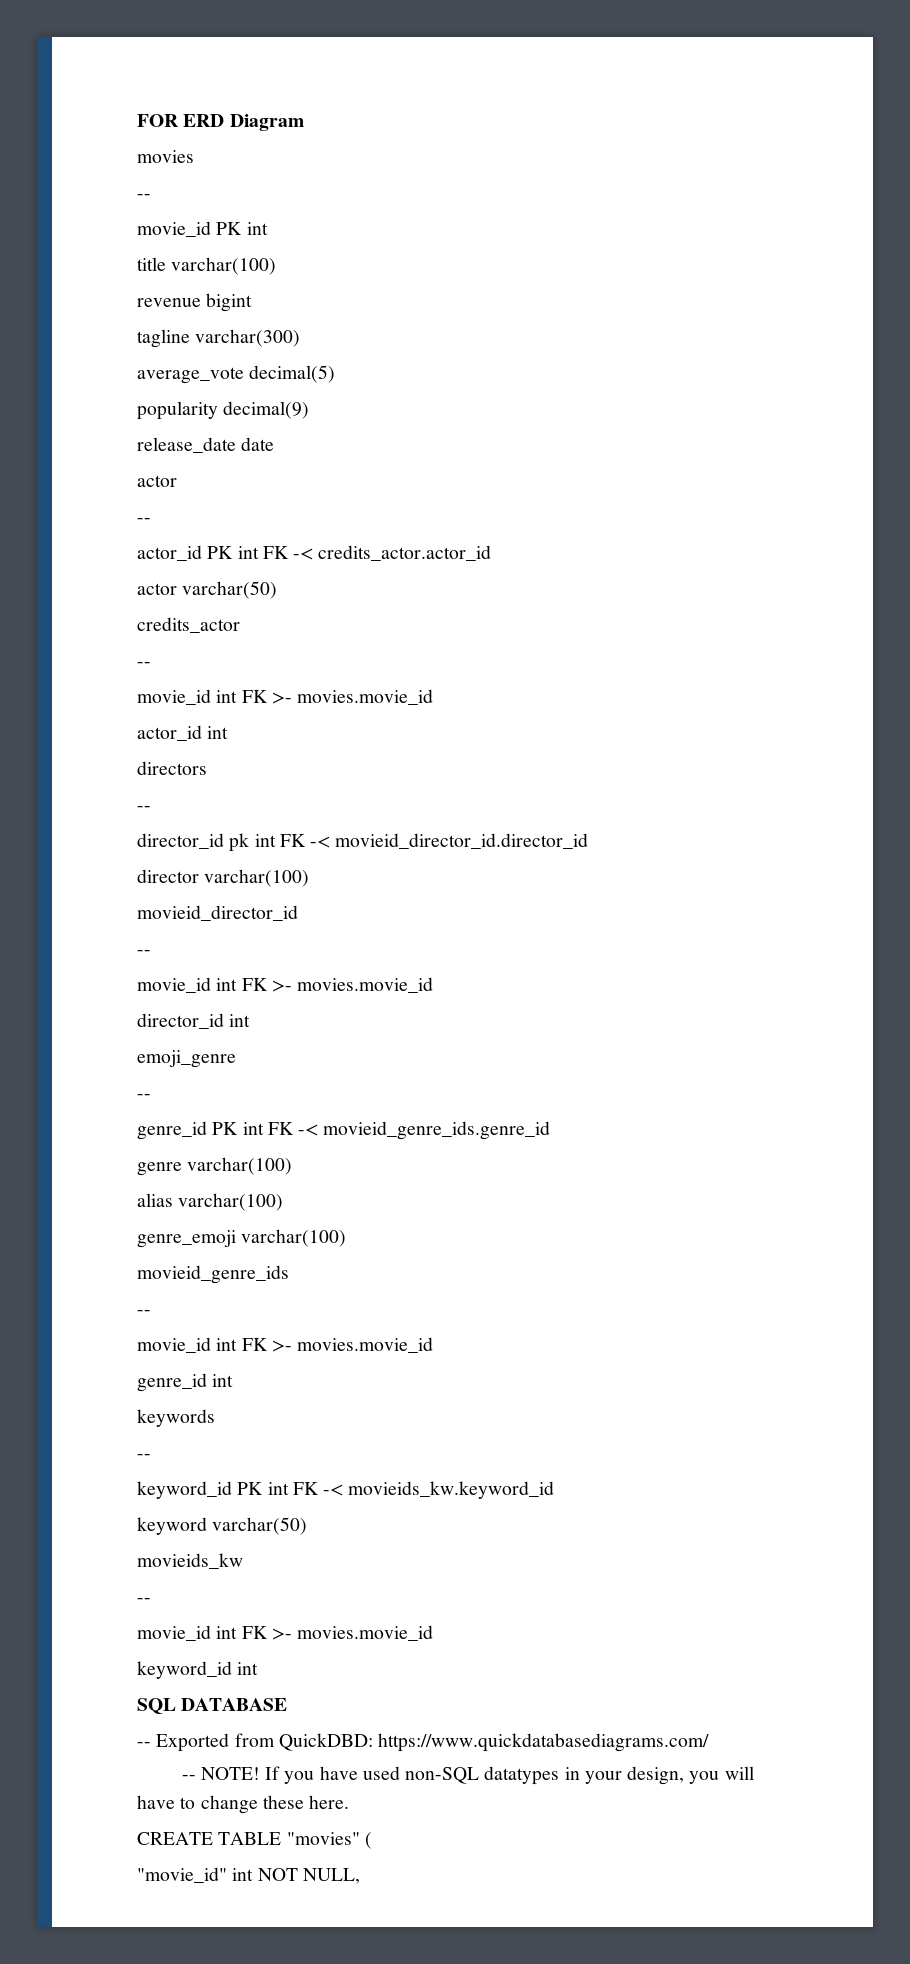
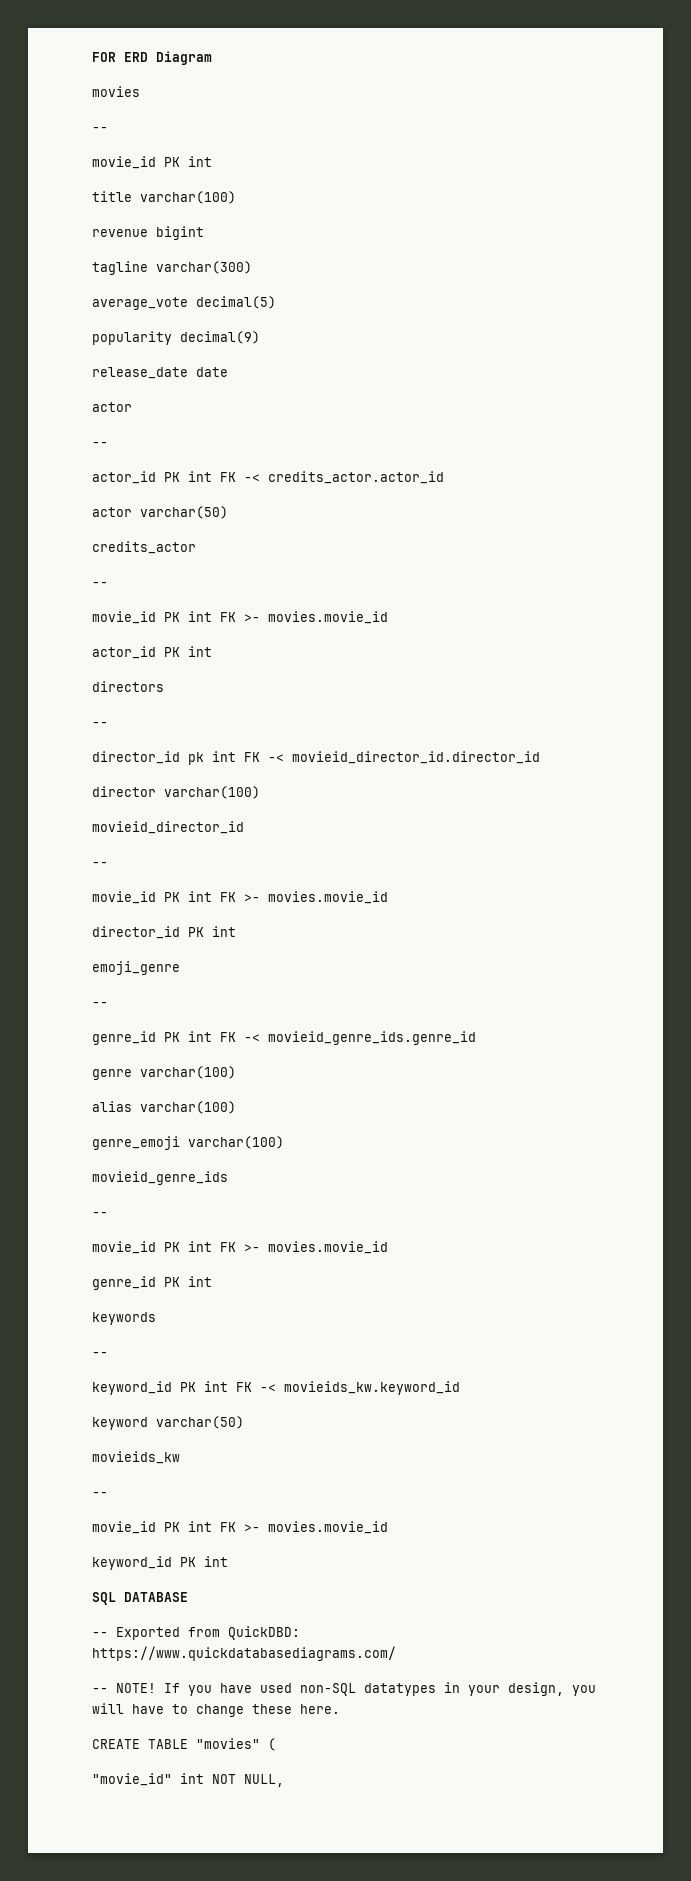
  credits_actor
  --
- movie_id int FK >- movies.movie_id
- actor_id int
+ movie_id PK int FK >- movies.movie_id
+ actor_id PK int
  movieid_director_id
  --
- movie_id int FK >- movies.movie_id
+ movie_id PK int FK >- movies.movie_id
- director_id int
+ director_id PK int
  movieid_genre_ids
  --
- movie_id int FK >- movies.movie_id
- genre_id int
+ movie_id PK int FK >- movies.movie_id
+ genre_id PK int
  movieids_kw
  --
- movie_id int FK >- movies.movie_id
- keyword_id int
+ movie_id PK int FK >- movies.movie_id
+ keyword_id PK int

